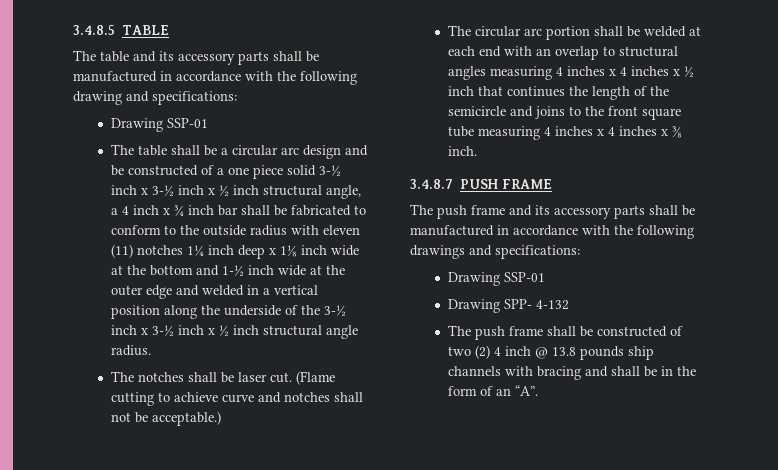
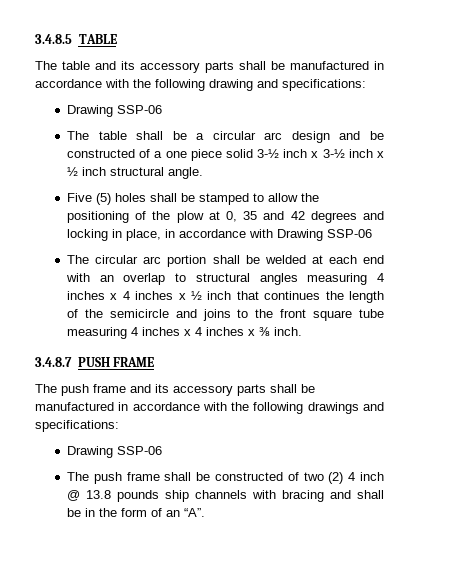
  The table and its accessory parts shall be manufactured in accordance with the following drawing and specifications:
- Drawing SSP-01
+ Drawing SSP-06
- The table shall be a circular arc design and be constructed of a one piece solid 3-½ inch x 3-½ inch x ½ inch structural angle, a 4 inch x ¾ inch bar shall be fabricated to conform to the outside radius with eleven (11) notches 1¼ inch deep x 1⅛ inch wide at the bottom and 1-½ inch wide at the outer edge and welded in a vertical position along the underside of the 3-½ inch x 3-½ inch x ½ inch structural angle radius.
- The notches shall be laser cut. (Flame cutting to achieve curve and notches shall not be acceptable.)
+ The table shall be a circular arc design and be constructed of a one piece solid 3-½ inch x 3-½ inch x ½ inch structural angle.
+ Five (5) holes shall be stamped to allow the positioning of the plow at 0, 35 and 42 degrees and locking in place, in accordance with Drawing SSP-06
  The push frame and its accessory parts shall be manufactured in accordance with the following drawings and specifications:
- Drawing SSP-01
- Drawing SPP- 4-132
+ Drawing SSP-06

